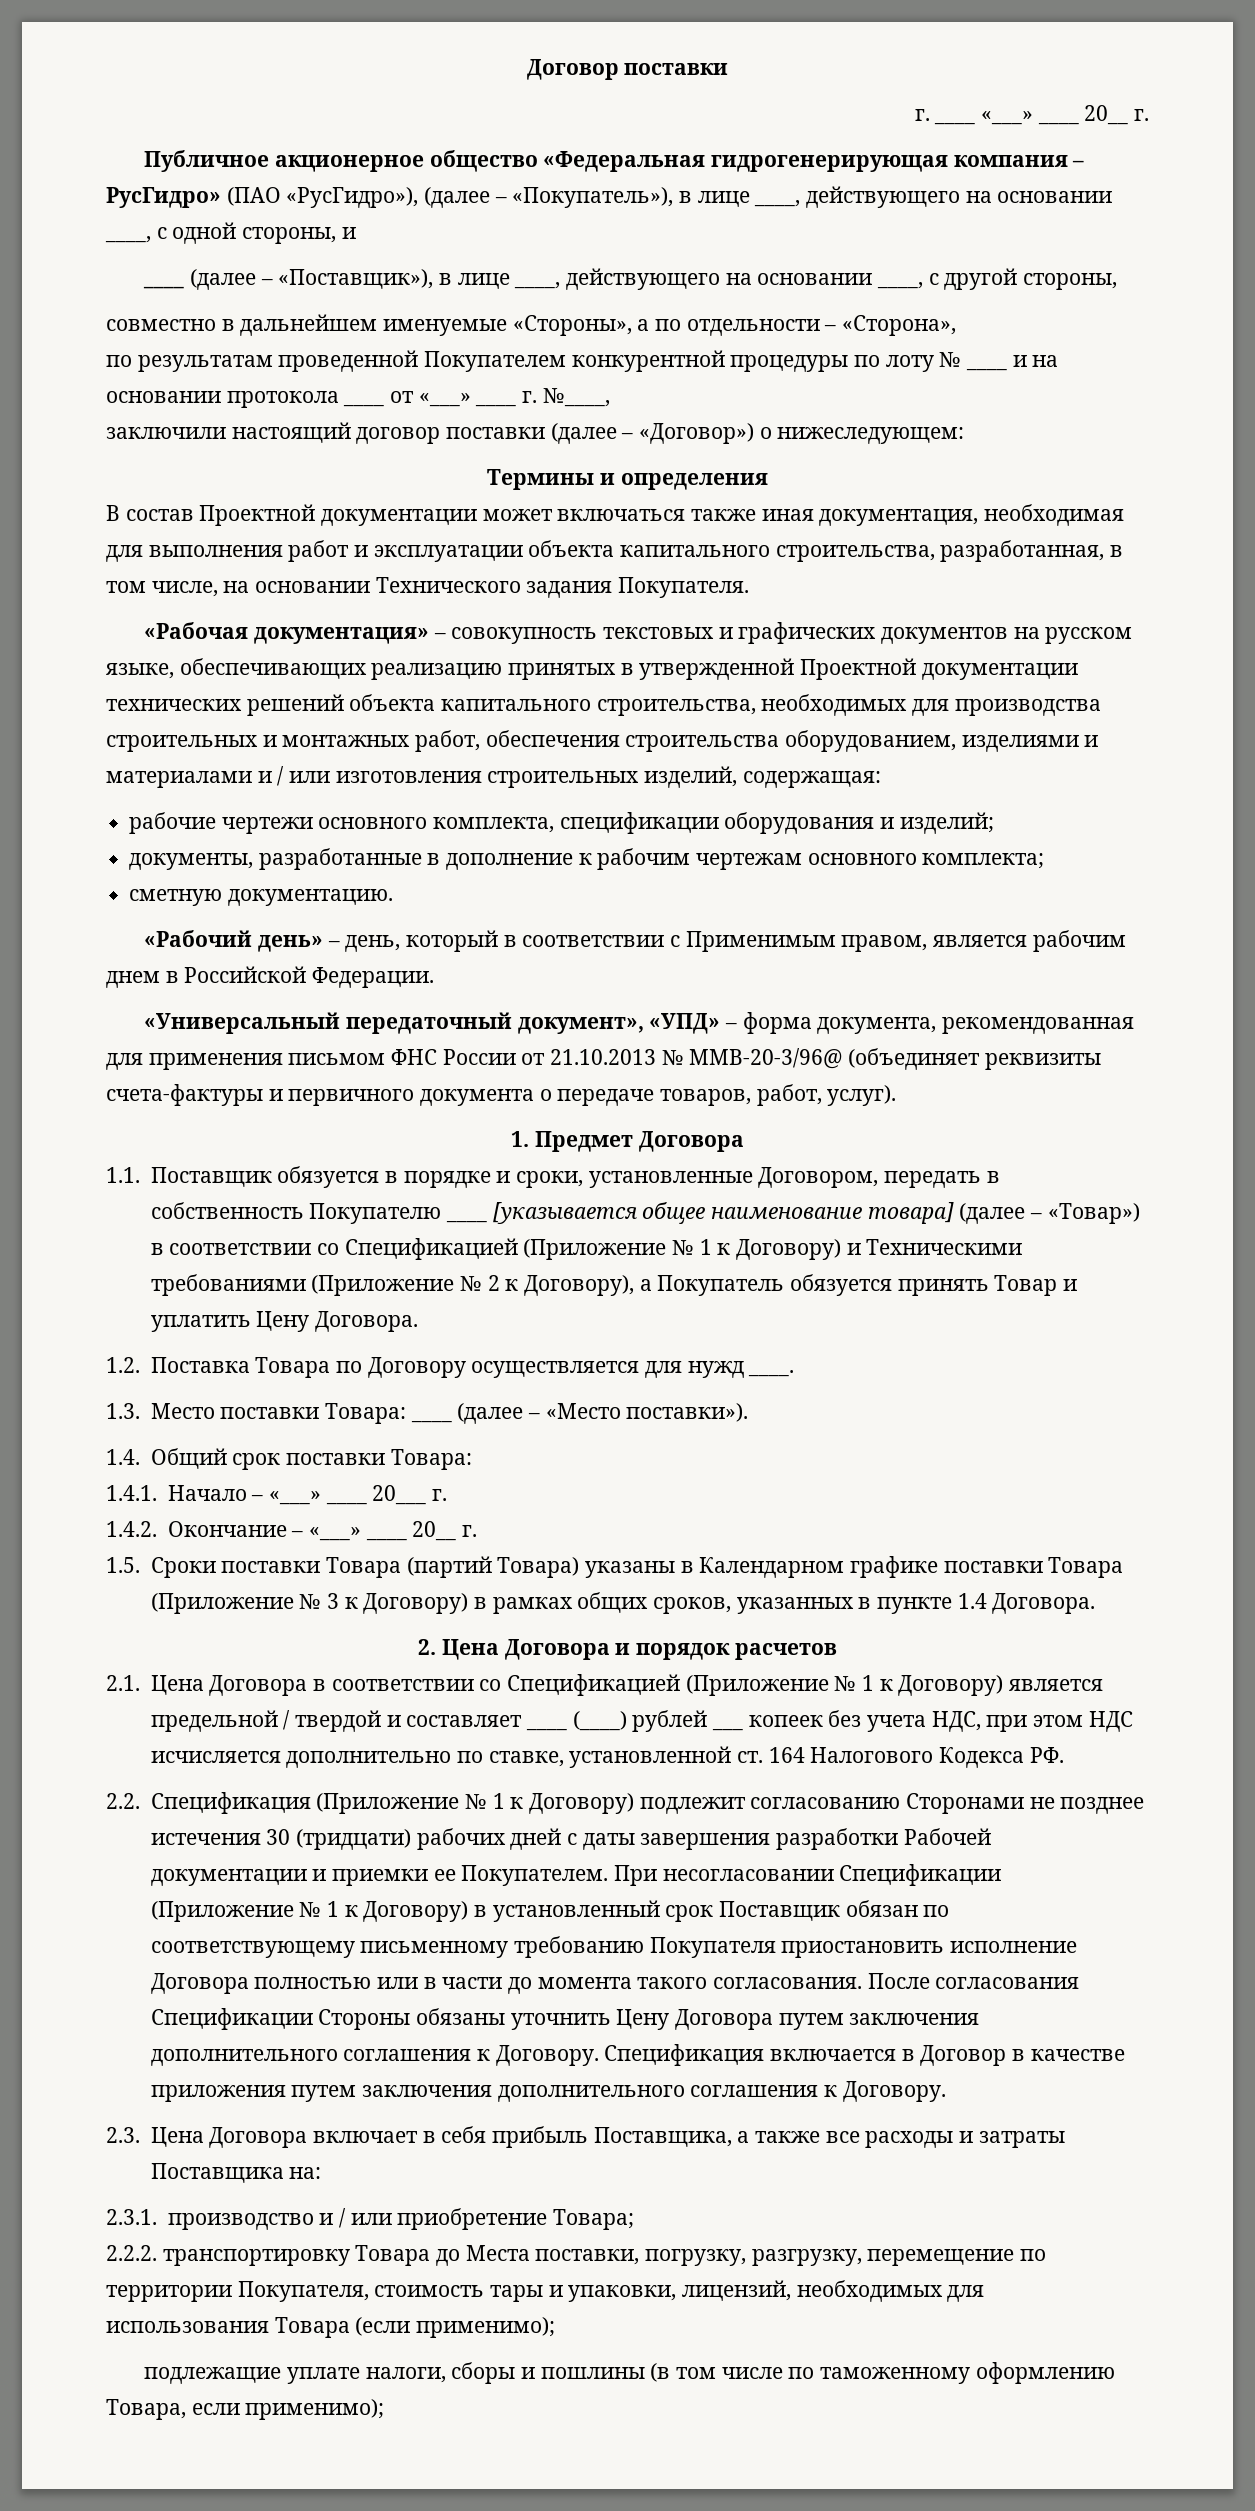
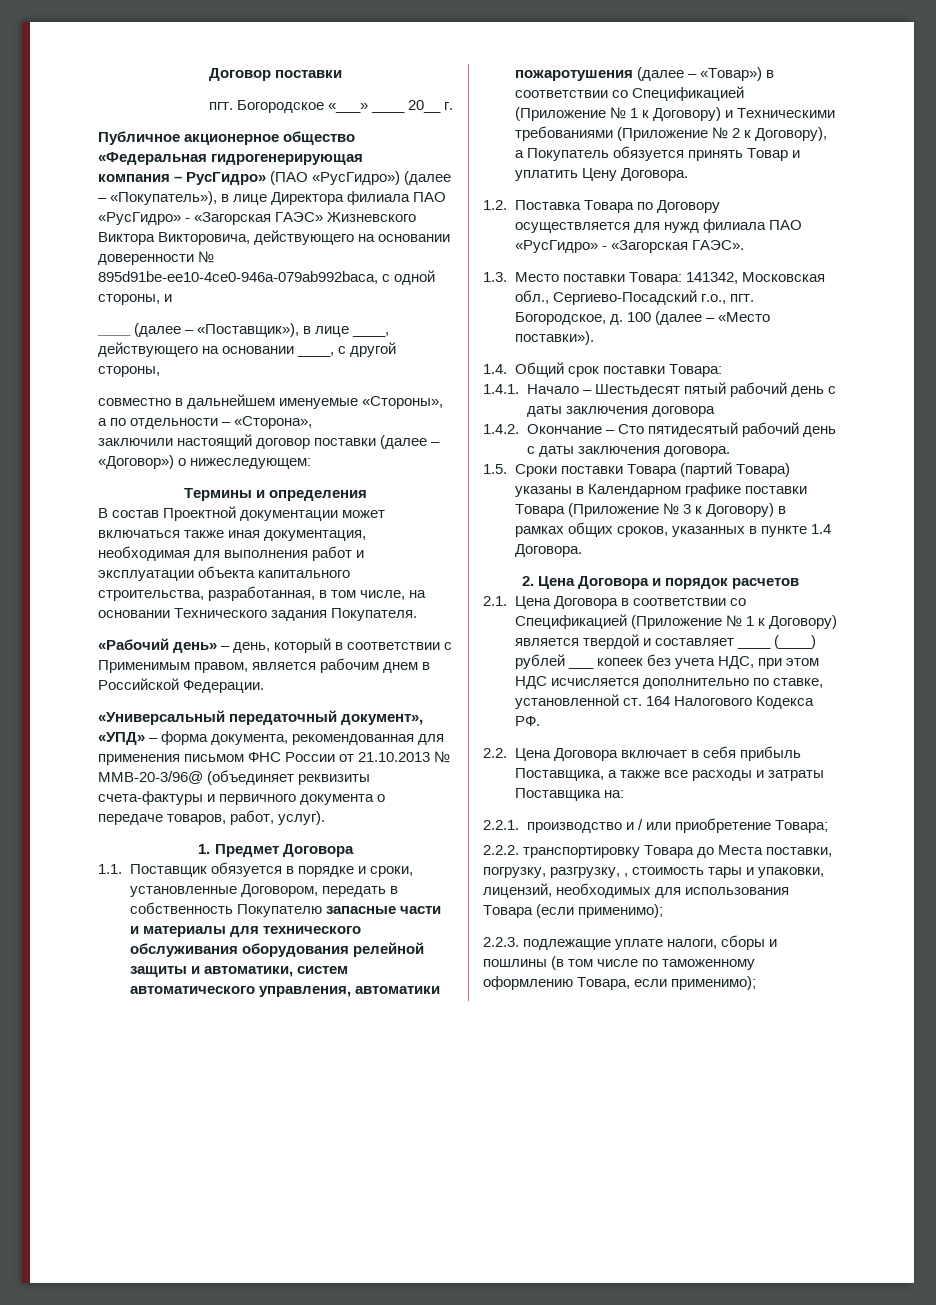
- г. ____ «___» ____ 20__ г.
+ пгт. Богородское «___» ____ 20__ г.
- Публичное акционерное общество «Федеральная гидрогенерирующая компания – РусГидро» (ПАО «РусГидро»), (далее – «Покупатель»), в лице ____, действующего на основании ____, с одной стороны, и
+ Публичное акционерное общество «Федеральная гидрогенерирующая
+ компания – РусГидро» (ПАО «РусГидро») (далее – «Покупатель»), в лице Директора филиала ПАО «РусГидро» - «Загорская ГАЭС» Жизневского Виктора Викторовича, действующего на основании доверенности № 895d91be-ee10-4ce0-946a-079ab992baca, с одной стороны, и
- по результатам проведенной Покупателем конкурентной процедуры по лоту № ____ и на основании протокола ____ от «___» ____ г. №____,
- «Рабочая документация» – совокупность текстовых и графических документов на русском языке, обеспечивающих реализацию принятых в утвержденной Проектной документации технических решений объекта капитального строительства, необходимых для производства строительных и монтажных работ, обеспечения строительства оборудованием, изделиями и материалами и / или изготовления строительных изделий, содержащая:
- рабочие чертежи основного комплекта, спецификации оборудования и изделий;
- документы, разработанные в дополнение к рабочим чертежам основного комплекта;
- сметную документацию.
- 1.1. Поставщик обязуется в порядке и сроки, установленные Договором, передать в собственность Покупателю ____ [указывается общее наименование товара] (далее – «Товар») в соответствии со Спецификацией (Приложение № 1 к Договору) и Техническими требованиями (Приложение № 2 к Договору), а Покупатель обязуется принять Товар и уплатить Цену Договора.
+ 1.1. Поставщик обязуется в порядке и сроки, установленные Договором, передать в собственность Покупателю запасные части и материалы для технического обслуживания оборудования релейной защиты и автоматики, систем автоматического управления, автоматики пожаротушения (далее – «Товар») в соответствии со Спецификацией (Приложение № 1 к Договору) и Техническими требованиями (Приложение № 2 к Договору), а Покупатель обязуется принять Товар и уплатить Цену Договора.
- 1.2. Поставка Товара по Договору осуществляется для нужд ____.
- 1.3. Место поставки Товара: ____ (далее – «Место поставки»).
+ 1.2. Поставка Товара по Договору осуществляется для нужд филиала ПАО «РусГидро» - «Загорская ГАЭС».
+ 1.3. Место поставки Товара: 141342, Московская обл., Сергиево-Посадский г.о., пгт. Богородское, д. 100 (далее – «Место поставки»).
- 1.4.1. Начало – «___» ____ 20___ г.
- 1.4.2. Окончание – «___» ____ 20__ г.
+ 1.4.1. Начало – Шестьдесят пятый рабочий день с даты заключения договора
+ 1.4.2. Окончание – Сто пятидесятый рабочий день с даты заключения договора.
- 2.1. Цена Договора в соответствии со Спецификацией (Приложение № 1 к Договору) является предельной / твердой и составляет ____ (____) рублей ___ копеек без учета НДС, при этом НДС исчисляется дополнительно по ставке, установленной ст. 164 Налогового Кодекса РФ.
+ 2.1. Цена Договора в соответствии со Спецификацией (Приложение № 1 к Договору) является твердой и составляет ____ (____) рублей ___ копеек без учета НДС, при этом НДС исчисляется дополнительно по ставке, установленной ст. 164 Налогового Кодекса РФ.
- 2.2. Спецификация (Приложение № 1 к Договору) подлежит согласованию Сторонами не позднее истечения 30 (тридцати) рабочих дней с даты завершения разработки Рабочей документации и приемки ее Покупателем. При несогласовании Спецификации (Приложение № 1 к Договору) в установленный срок Поставщик обязан по соответствующему письменному требованию Покупателя приостановить исполнение Договора полностью или в части до момента такого согласования. После согласования Спецификации Стороны обязаны уточнить Цену Договора путем заключения дополнительного соглашения к Договору. Спецификация включается в Договор в качестве приложения путем заключения дополнительного соглашения к Договору.
- 2.3. Цена Договора включает в себя прибыль Поставщика, а также все расходы и затраты Поставщика на:
+ 2.2. Цена Договора включает в себя прибыль Поставщика, а также все расходы и затраты Поставщика на:
- 2.3.1. производство и / или приобретение Товара;
+ 2.2.1. производство и / или приобретение Товара;
- 2.2.2. транспортировку Товара до Места поставки, погрузку, разгрузку, перемещение по территории Покупателя, стоимость тары и упаковки, лицензий, необходимых для использования Товара (если применимо);
+ 2.2.2. транспортировку Товара до Места поставки, погрузку, разгрузку, , стоимость тары и упаковки, лицензий, необходимых для использования Товара (если применимо);
- подлежащие уплате налоги, сборы и пошлины (в том числе по таможенному оформлению Товара, если применимо);
+ 2.2.3. подлежащие уплате налоги, сборы и пошлины (в том числе по таможенному оформлению Товара, если применимо);

